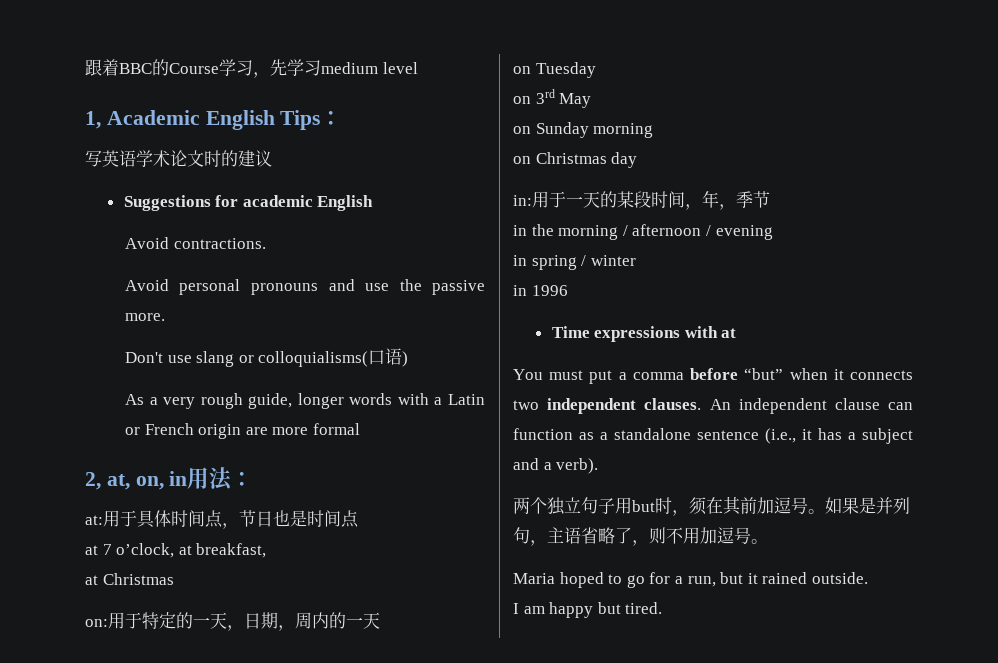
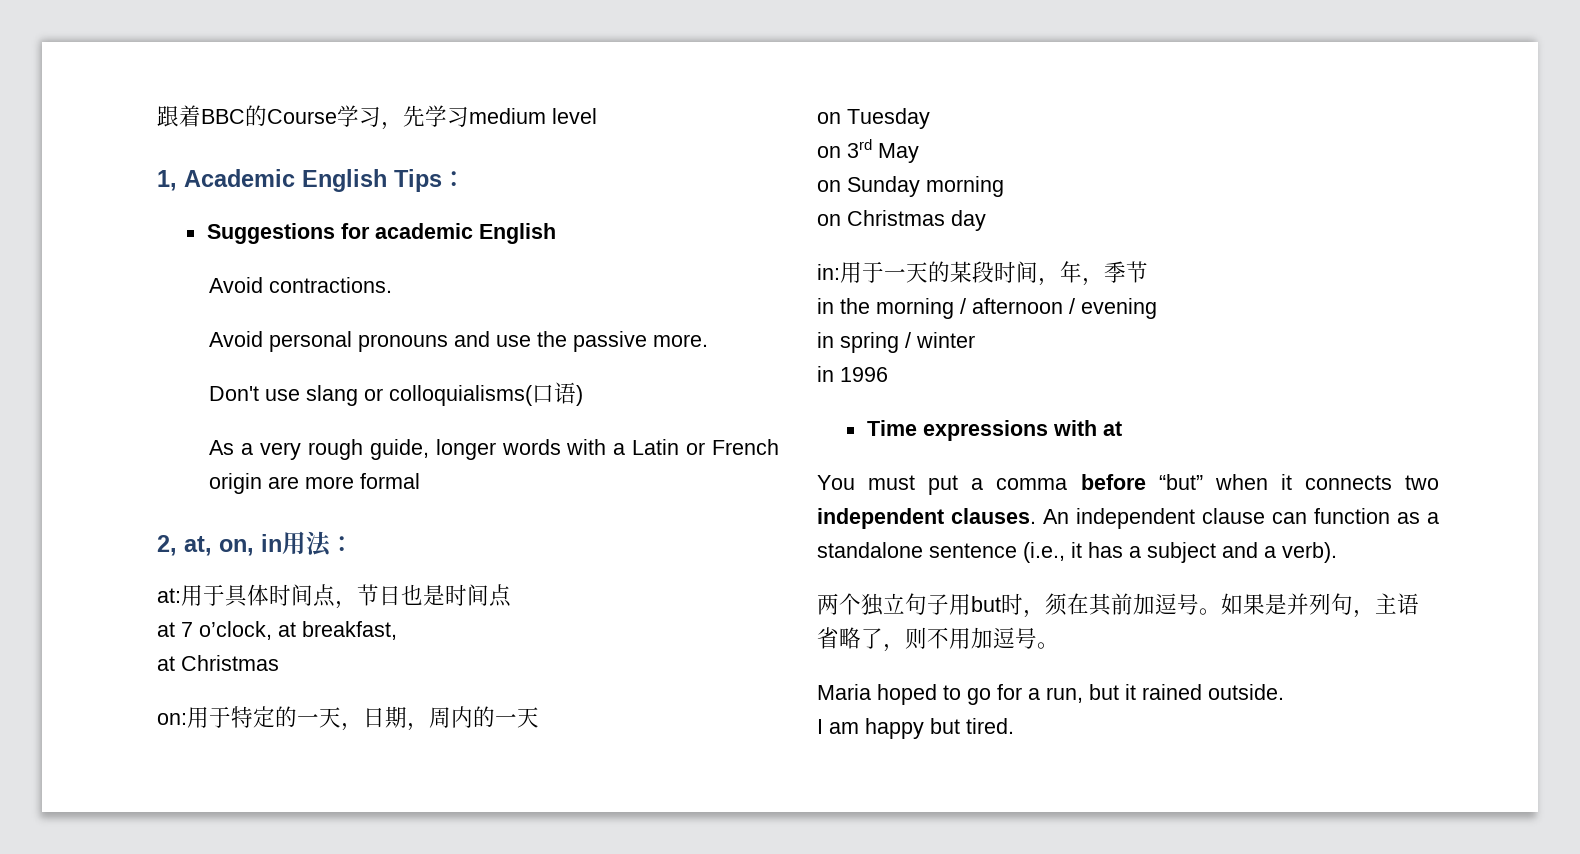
- 写英语学术论文时的建议

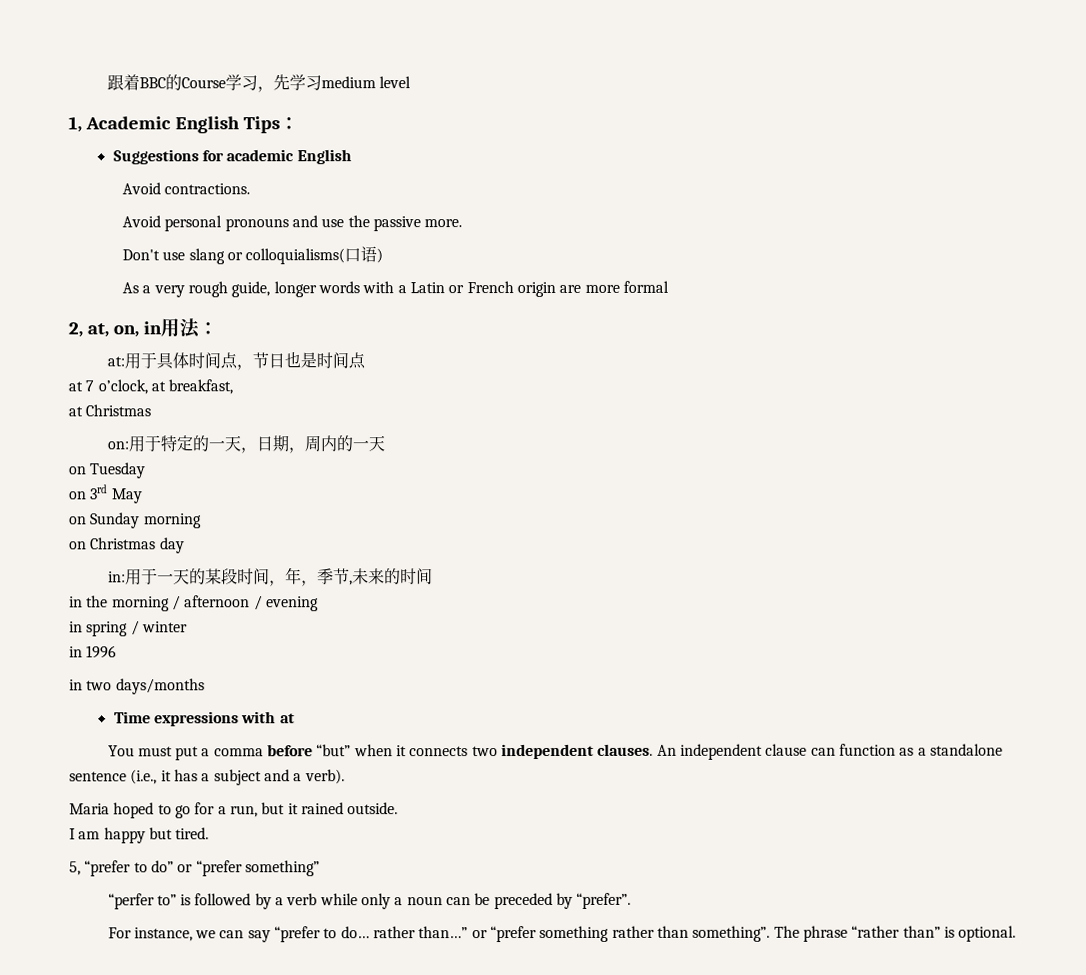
- in:用于一天的某段时间，年，季节
+ in:用于一天的某段时间，年，季节,未来的时间
+ in two days/months
- 两个独立句子用but时，须在其前加逗号。如果是并列句，主语省略了，则不用加逗号。
+ 5, “prefer to do” or “prefer something”
+ “perfer to” is followed by a verb while only a noun can be preceded by “prefer”.
+ For instance, we can say “prefer to do… rather than…” or “prefer something rather than something”. The phrase “rather than” is optional.

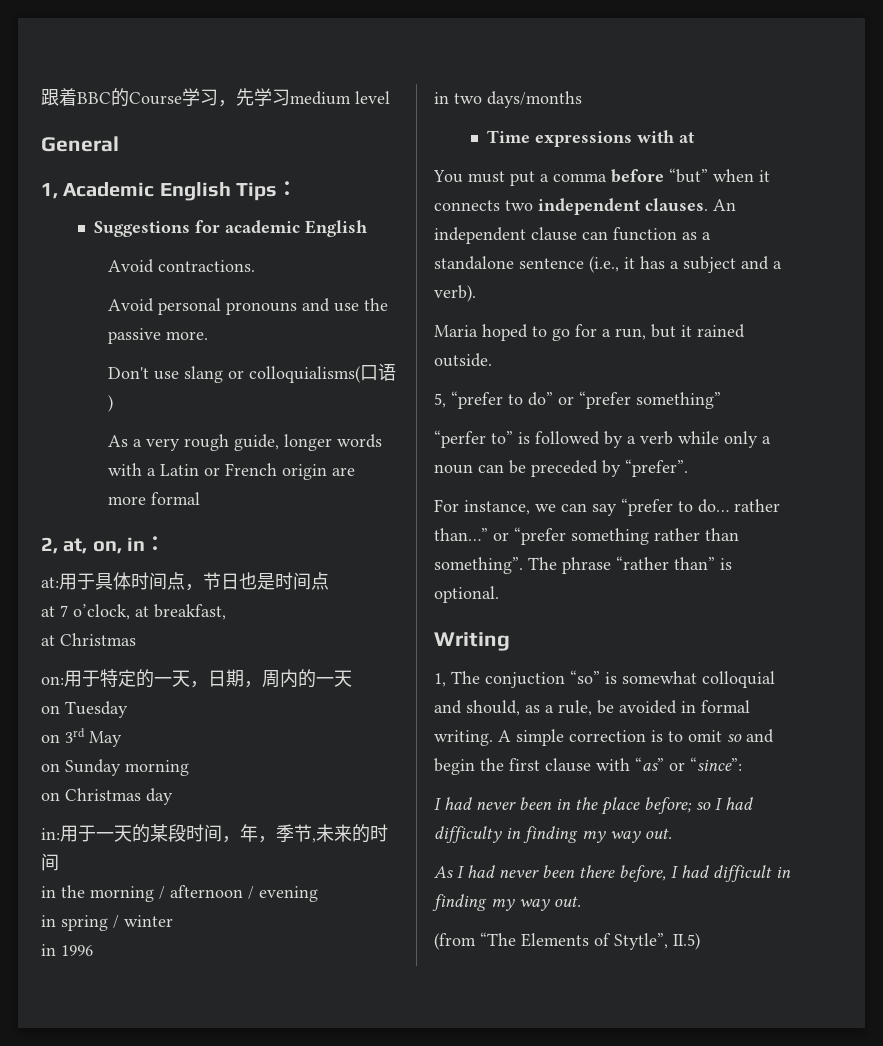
+ General
- 2, at, on, in用法：
+ 2, at, on, in：
- I am happy but tired.
+ Writing
+ 1, The conjuction “so” is somewhat colloquial and should, as a rule, be avoided in formal writing. A simple correction is to omit so and begin the first clause with “as” or “since”:
+ I had never been in the place before; so I had difficulty in finding my way out.
+ As I had never been there before, I had difficult in finding my way out.
+ (from “The Elements of Stytle”, II.5)

